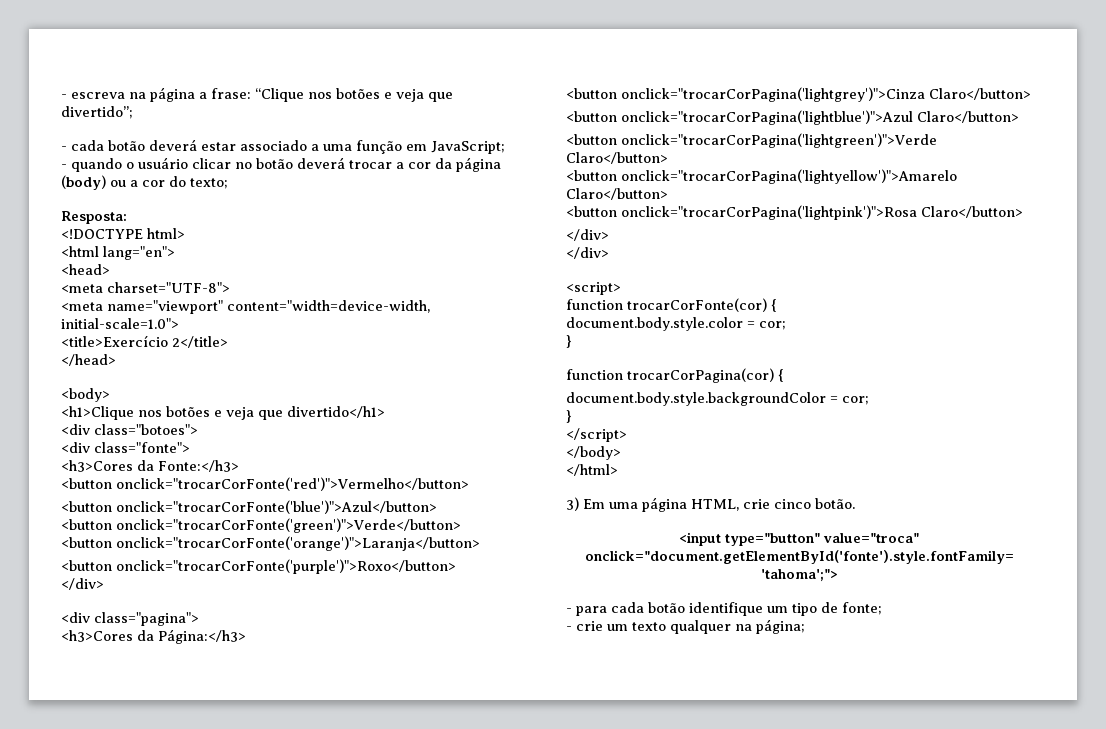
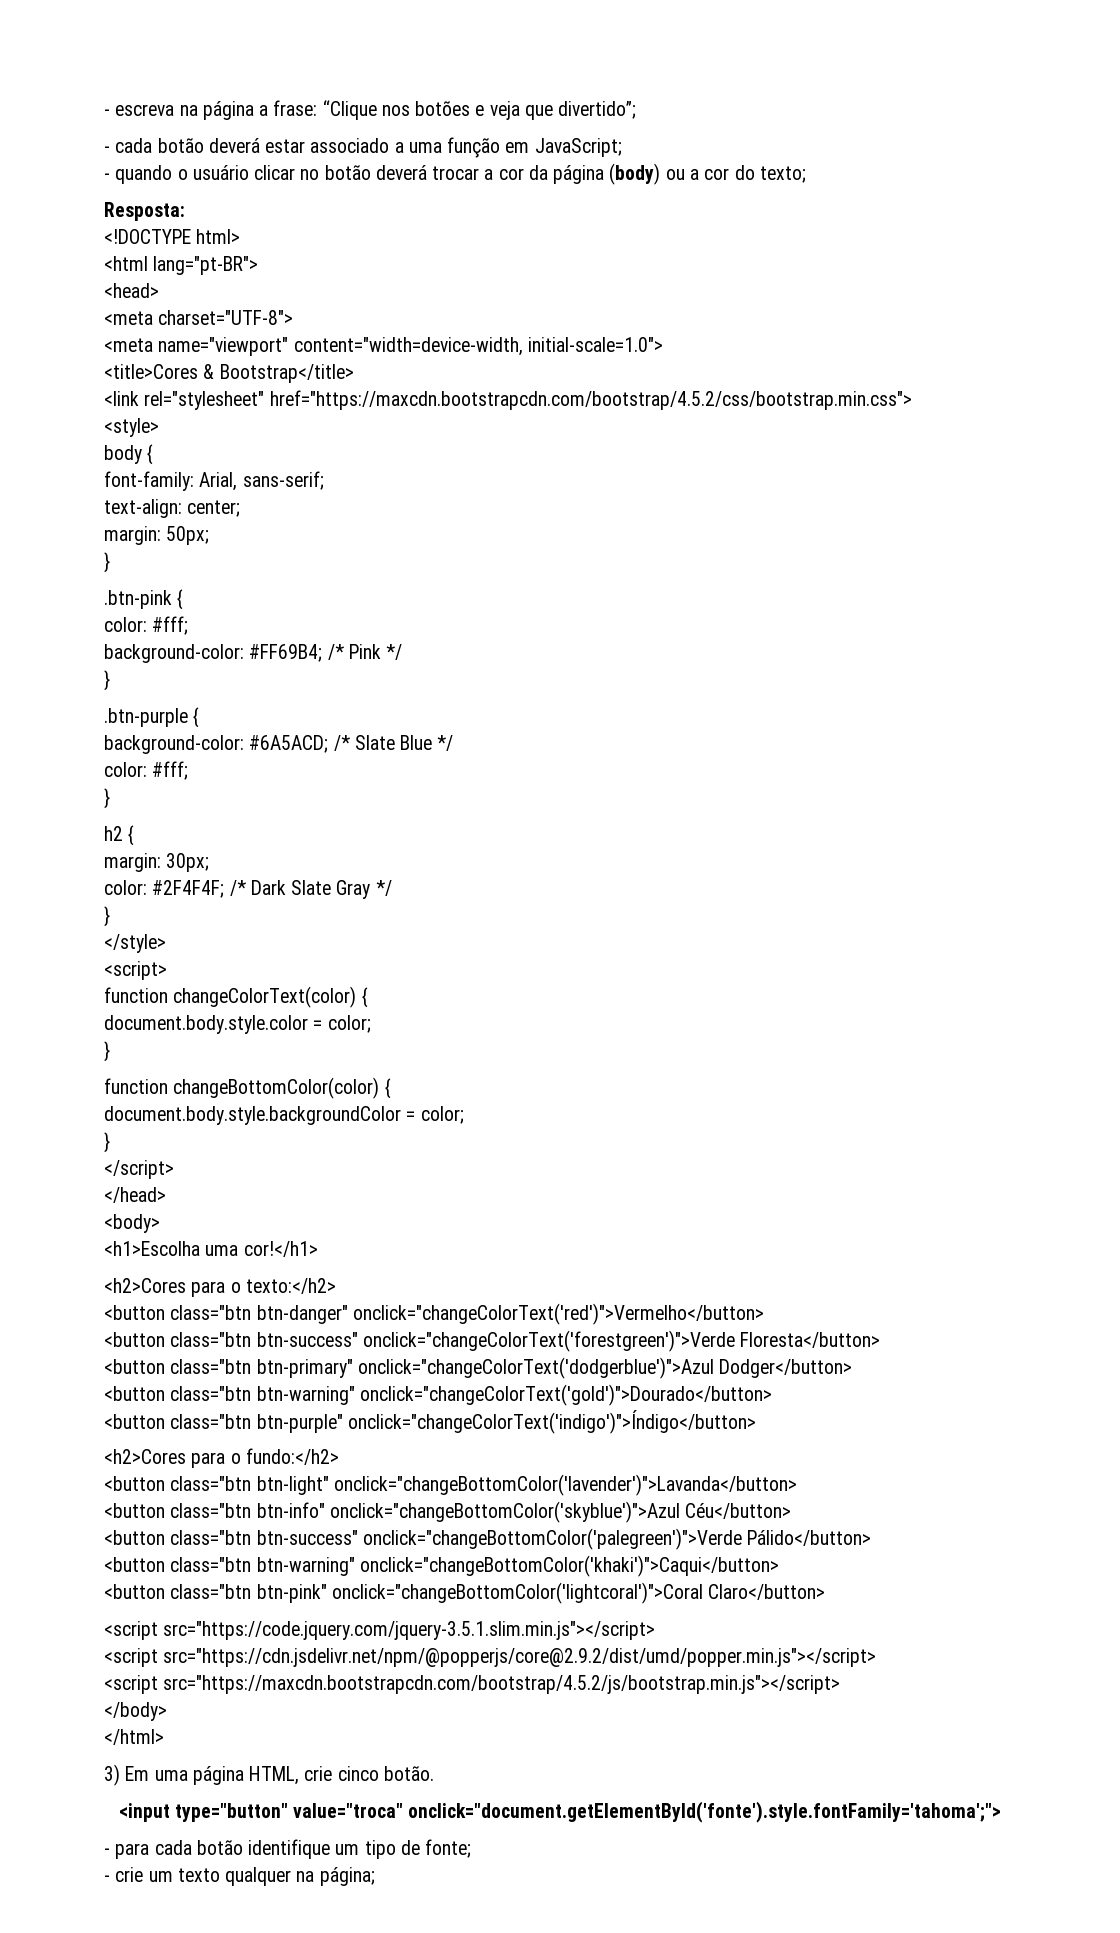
- <html lang="en">
+ <html lang="pt-BR">
- <title>Exercício 2</title>
+ <title>Cores & Bootstrap</title>
+ <link rel="stylesheet" href="https://maxcdn.bootstrapcdn.com/bootstrap/4.5.2/css/bootstrap.min.css">
+ <style>
+ body {
+ font-family: Arial, sans-serif;
+ text-align: center;
+ margin: 50px;
+ }
+ .btn-pink {
+ color: #fff;
+ background-color: #FF69B4; /* Pink */
+ }
+ .btn-purple {
+ background-color: #6A5ACD; /* Slate Blue */
+ color: #fff;
+ }
+ h2 {
+ margin: 30px;
+ color: #2F4F4F; /* Dark Slate Gray */
+ }
+ </style>
+ <script>
+ function changeColorText(color) {
+ document.body.style.color = color;
+ }
+ function changeBottomColor(color) {
+ document.body.style.backgroundColor = color;
+ }
+ </script>
  </head>
  <body>
- <h1>Clique nos botões e veja que divertido</h1>
- <div class="botoes">
- <div class="fonte">
- <h3>Cores da Fonte:</h3>
- <button onclick="trocarCorFonte('red')">Vermelho</button>
- <button onclick="trocarCorFonte('blue')">Azul</button>
- <button onclick="trocarCorFonte('green')">Verde</button>
- <button onclick="trocarCorFonte('orange')">Laranja</button>
- <button onclick="trocarCorFonte('purple')">Roxo</button>
- </div>
- <div class="pagina">
- <h3>Cores da Página:</h3>
- <button onclick="trocarCorPagina('lightgrey')">Cinza Claro</button>
- <button onclick="trocarCorPagina('lightblue')">Azul Claro</button>
- <button onclick="trocarCorPagina('lightgreen')">Verde Claro</button>
- <button onclick="trocarCorPagina('lightyellow')">Amarelo Claro</button>
- <button onclick="trocarCorPagina('lightpink')">Rosa Claro</button>
- </div>
- </div>
- <script>
- function trocarCorFonte(cor) {
- document.body.style.color = cor;
- }
- function trocarCorPagina(cor) {
- document.body.style.backgroundColor = cor;
- }
- </script>
+ <h1>Escolha uma cor!</h1>
+ <h2>Cores para o texto:</h2>
+ <button class="btn btn-danger" onclick="changeColorText('red')">Vermelho</button>
+ <button class="btn btn-success" onclick="changeColorText('forestgreen')">Verde Floresta</button>
+ <button class="btn btn-primary" onclick="changeColorText('dodgerblue')">Azul Dodger</button>
+ <button class="btn btn-warning" onclick="changeColorText('gold')">Dourado</button>
+ <button class="btn btn-purple" onclick="changeColorText('indigo')">Índigo</button>
+ <h2>Cores para o fundo:</h2>
+ <button class="btn btn-light" onclick="changeBottomColor('lavender')">Lavanda</button>
+ <button class="btn btn-info" onclick="changeBottomColor('skyblue')">Azul Céu</button>
+ <button class="btn btn-success" onclick="changeBottomColor('palegreen')">Verde Pálido</button>
+ <button class="btn btn-warning" onclick="changeBottomColor('khaki')">Caqui</button>
+ <button class="btn btn-pink" onclick="changeBottomColor('lightcoral')">Coral Claro</button>
+ <script src="https://code.jquery.com/jquery-3.5.1.slim.min.js"></script>
+ <script src="https://cdn.jsdelivr.net/npm/@popperjs/core@2.9.2/dist/umd/popper.min.js"></script>
+ <script src="https://maxcdn.bootstrapcdn.com/bootstrap/4.5.2/js/bootstrap.min.js"></script>

